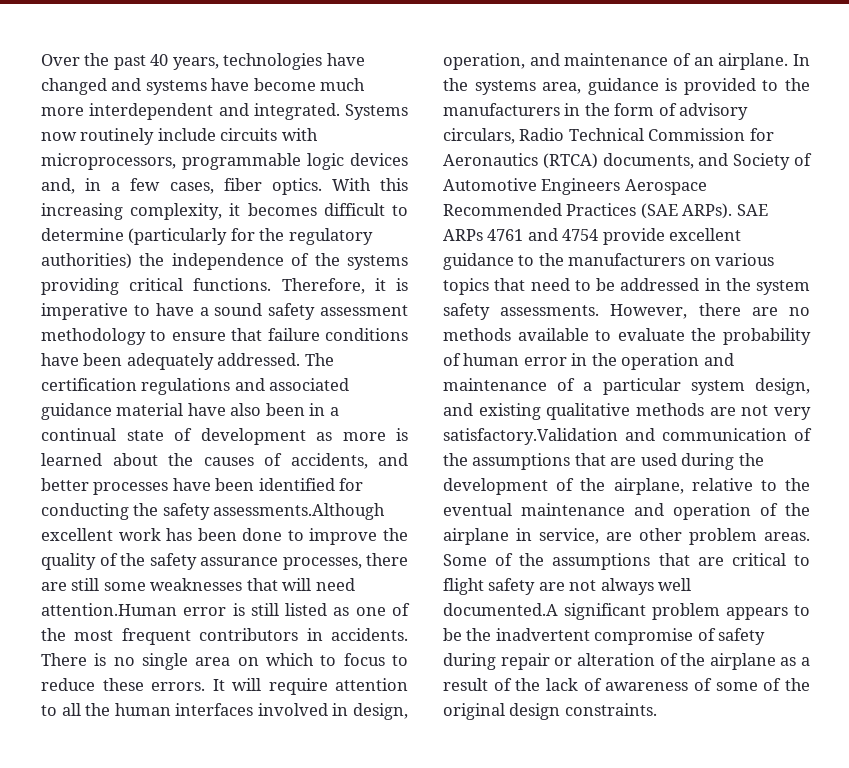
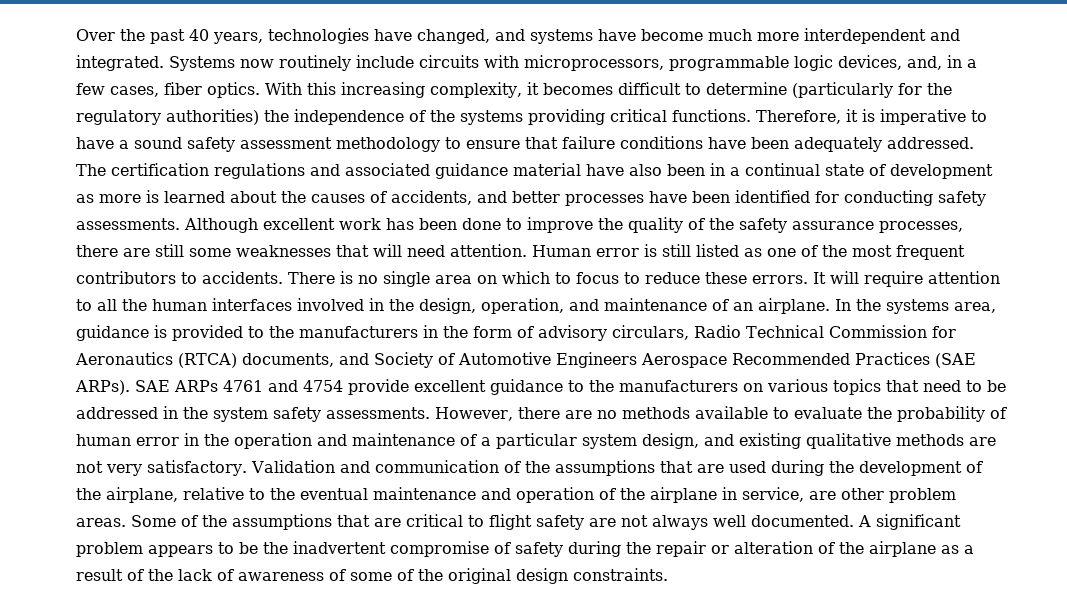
- Over the past 40 years, technologies have changed and systems have become much more interdependent and integrated.
+ Over the past 40 years, technologies have changed, and systems have become much more interdependent and integrated.
- Systems now routinely include circuits with microprocessors, programmable logic devices and, in a few cases, fiber optics.
+ Systems now routinely include circuits with microprocessors, programmable logic devices, and, in a few cases, fiber optics.
- The certification regulations and associated guidance material have also been in a continual state of development as more is learned about the causes of accidents, and better processes have been identified for conducting the safety assessments.Although excellent work has been done to improve the quality of the safety assurance processes, there are still some weaknesses that will need attention.Human error is still listed as one of the most frequent contributors in accidents.
+ The certification regulations and associated guidance material have also been in a continual state of development as more is learned about the causes of accidents, and better processes have been identified for conducting safety assessments. Although excellent work has been done to improve the quality of the safety assurance processes, there are still some weaknesses that will need attention. Human error is still listed as one of the most frequent contributors to accidents.
- It will require attention to all the human interfaces involved in design, operation, and maintenance of an airplane.
+ It will require attention to all the human interfaces involved in the design, operation, and maintenance of an airplane.
- However, there are no methods available to evaluate the probability of human error in the operation and maintenance of a particular system design, and existing qualitative methods are not very satisfactory.Validation and communication of the assumptions that are used during the development of the airplane, relative to the eventual maintenance and operation of the airplane in service, are other problem areas.
+ However, there are no methods available to evaluate the probability of human error in the operation and maintenance of a particular system design, and existing qualitative methods are not very satisfactory. Validation and communication of the assumptions that are used during the development of the airplane, relative to the eventual maintenance and operation of the airplane in service, are other problem areas.
- Some of the assumptions that are critical to flight safety are not always well documented.A significant problem appears to be the inadvertent compromise of safety during repair or alteration of the airplane as a result of the lack of awareness of some of the original design constraints.
+ Some of the assumptions that are critical to flight safety are not always well documented. A significant problem appears to be the inadvertent compromise of safety during the repair or alteration of the airplane as a result of the lack of awareness of some of the original design constraints.

